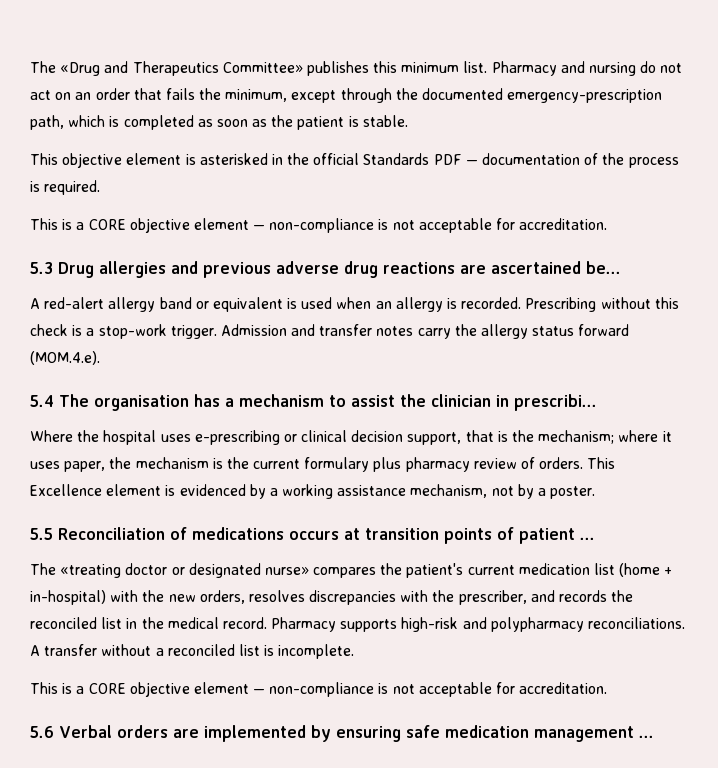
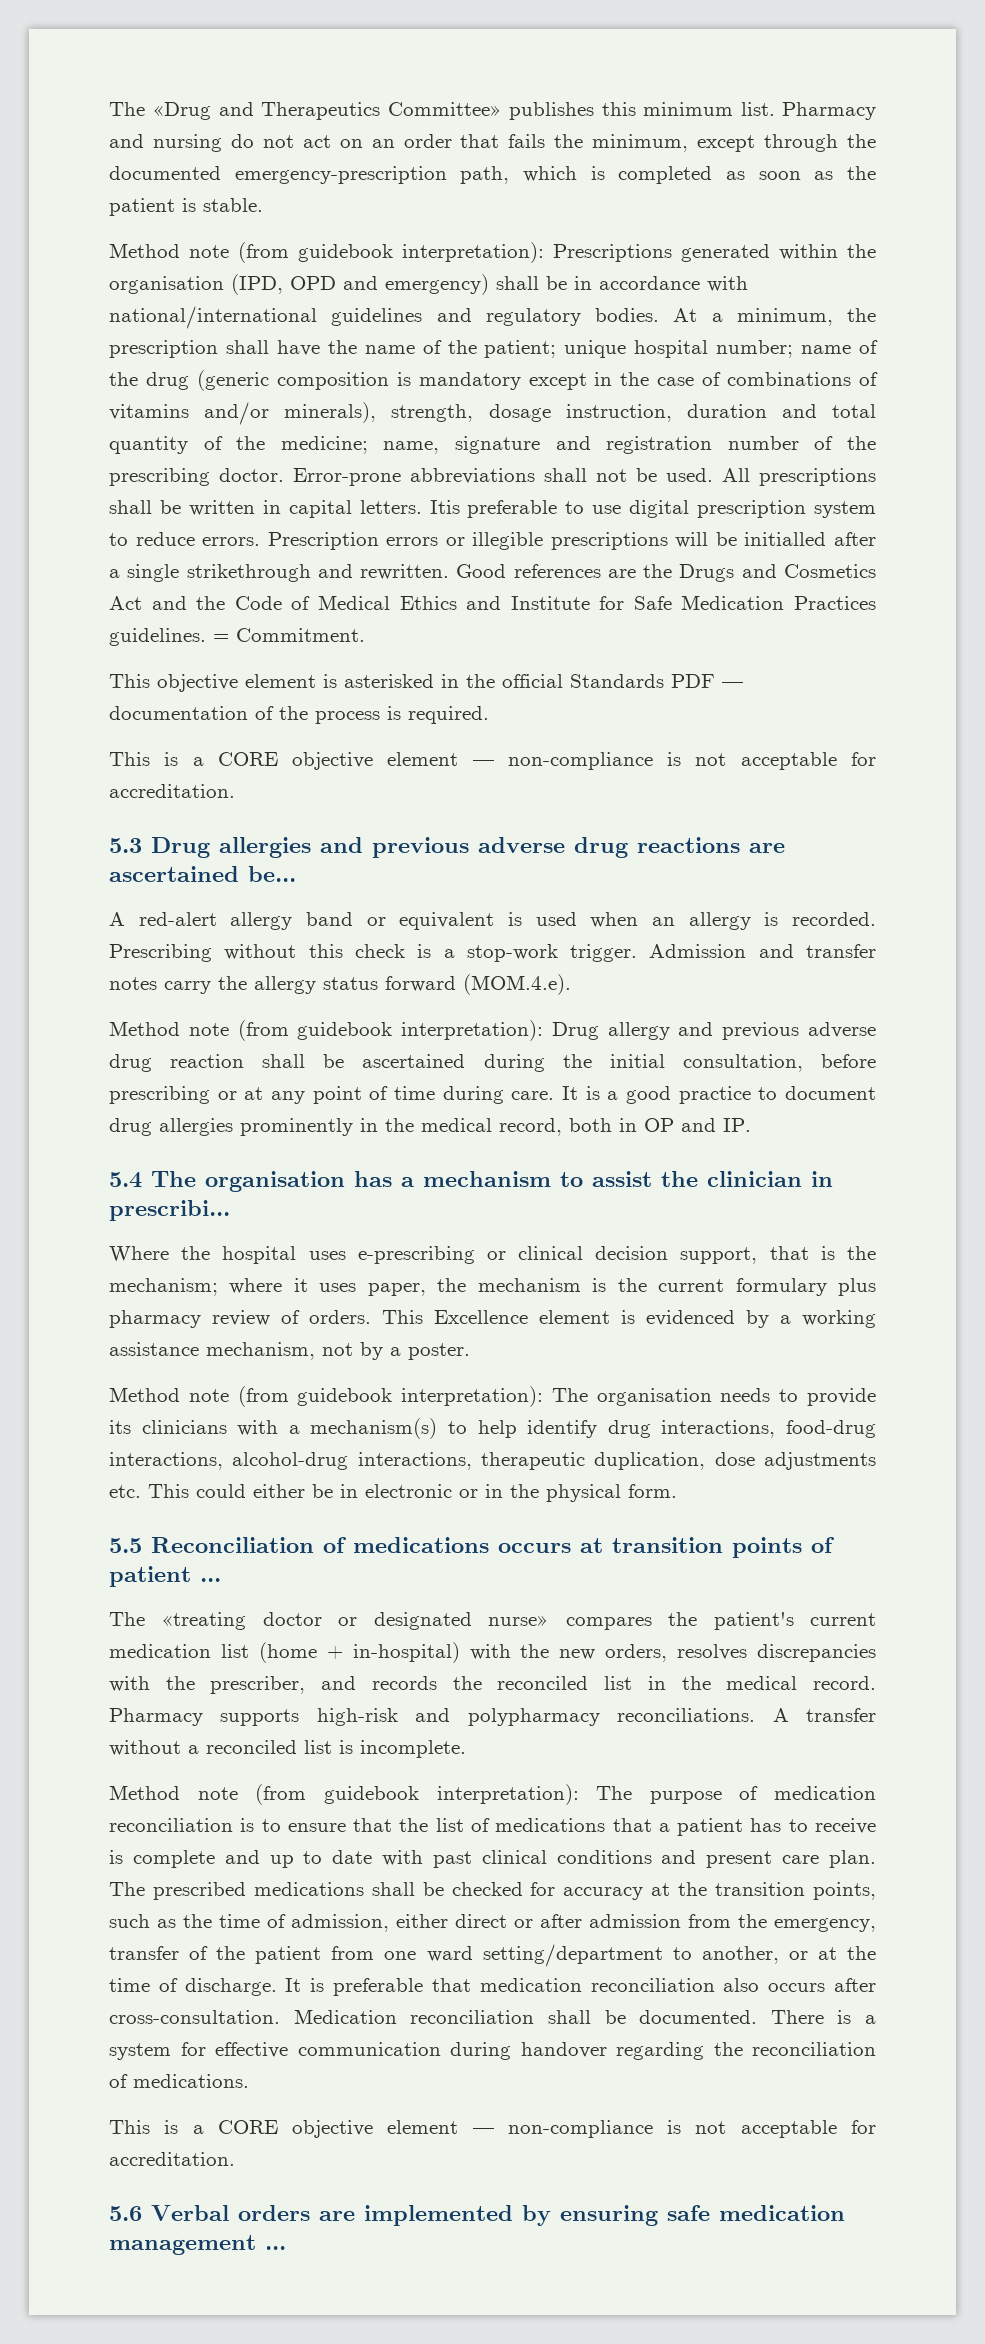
+ Method note (from guidebook interpretation): Prescriptions generated within the organisation (IPD, OPD and emergency) shall be in accordance with national/international guidelines and regulatory bodies. At a minimum, the prescription shall have the name of the patient; unique hospital number; name of the drug (generic composition is mandatory except in the case of combinations of vitamins and/or minerals), strength, dosage instruction, duration and total quantity of the medicine; name, signature and registration number of the prescribing doctor. Error-prone abbreviations shall not be used. All prescriptions shall be written in capital letters. Itis preferable to use digital prescription system to reduce errors. Prescription errors or illegible prescriptions will be initialled after a single strikethrough and rewritten. Good references are the Drugs and Cosmetics Act and the Code of Medical Ethics and Institute for Safe Medication Practices guidelines. = Commitment.
+ Method note (from guidebook interpretation): Drug allergy and previous adverse drug reaction shall be ascertained during the initial consultation, before prescribing or at any point of time during care. It is a good practice to document drug allergies prominently in the medical record, both in OP and IP.
+ Method note (from guidebook interpretation): The organisation needs to provide its clinicians with a mechanism(s) to help identify drug interactions, food-drug interactions, alcohol-drug interactions, therapeutic duplication, dose adjustments etc. This could either be in electronic or in the physical form.
+ Method note (from guidebook interpretation): The purpose of medication reconciliation is to ensure that the list of medications that a patient has to receive is complete and up to date with past clinical conditions and present care plan. The prescribed medications shall be checked for accuracy at the transition points, such as the time of admission, either direct or after admission from the emergency, transfer of the patient from one ward setting/department to another, or at the time of discharge. It is preferable that medication reconciliation also occurs after cross-consultation. Medication reconciliation shall be documented. There is a system for effective communication during handover regarding the reconciliation of medications.

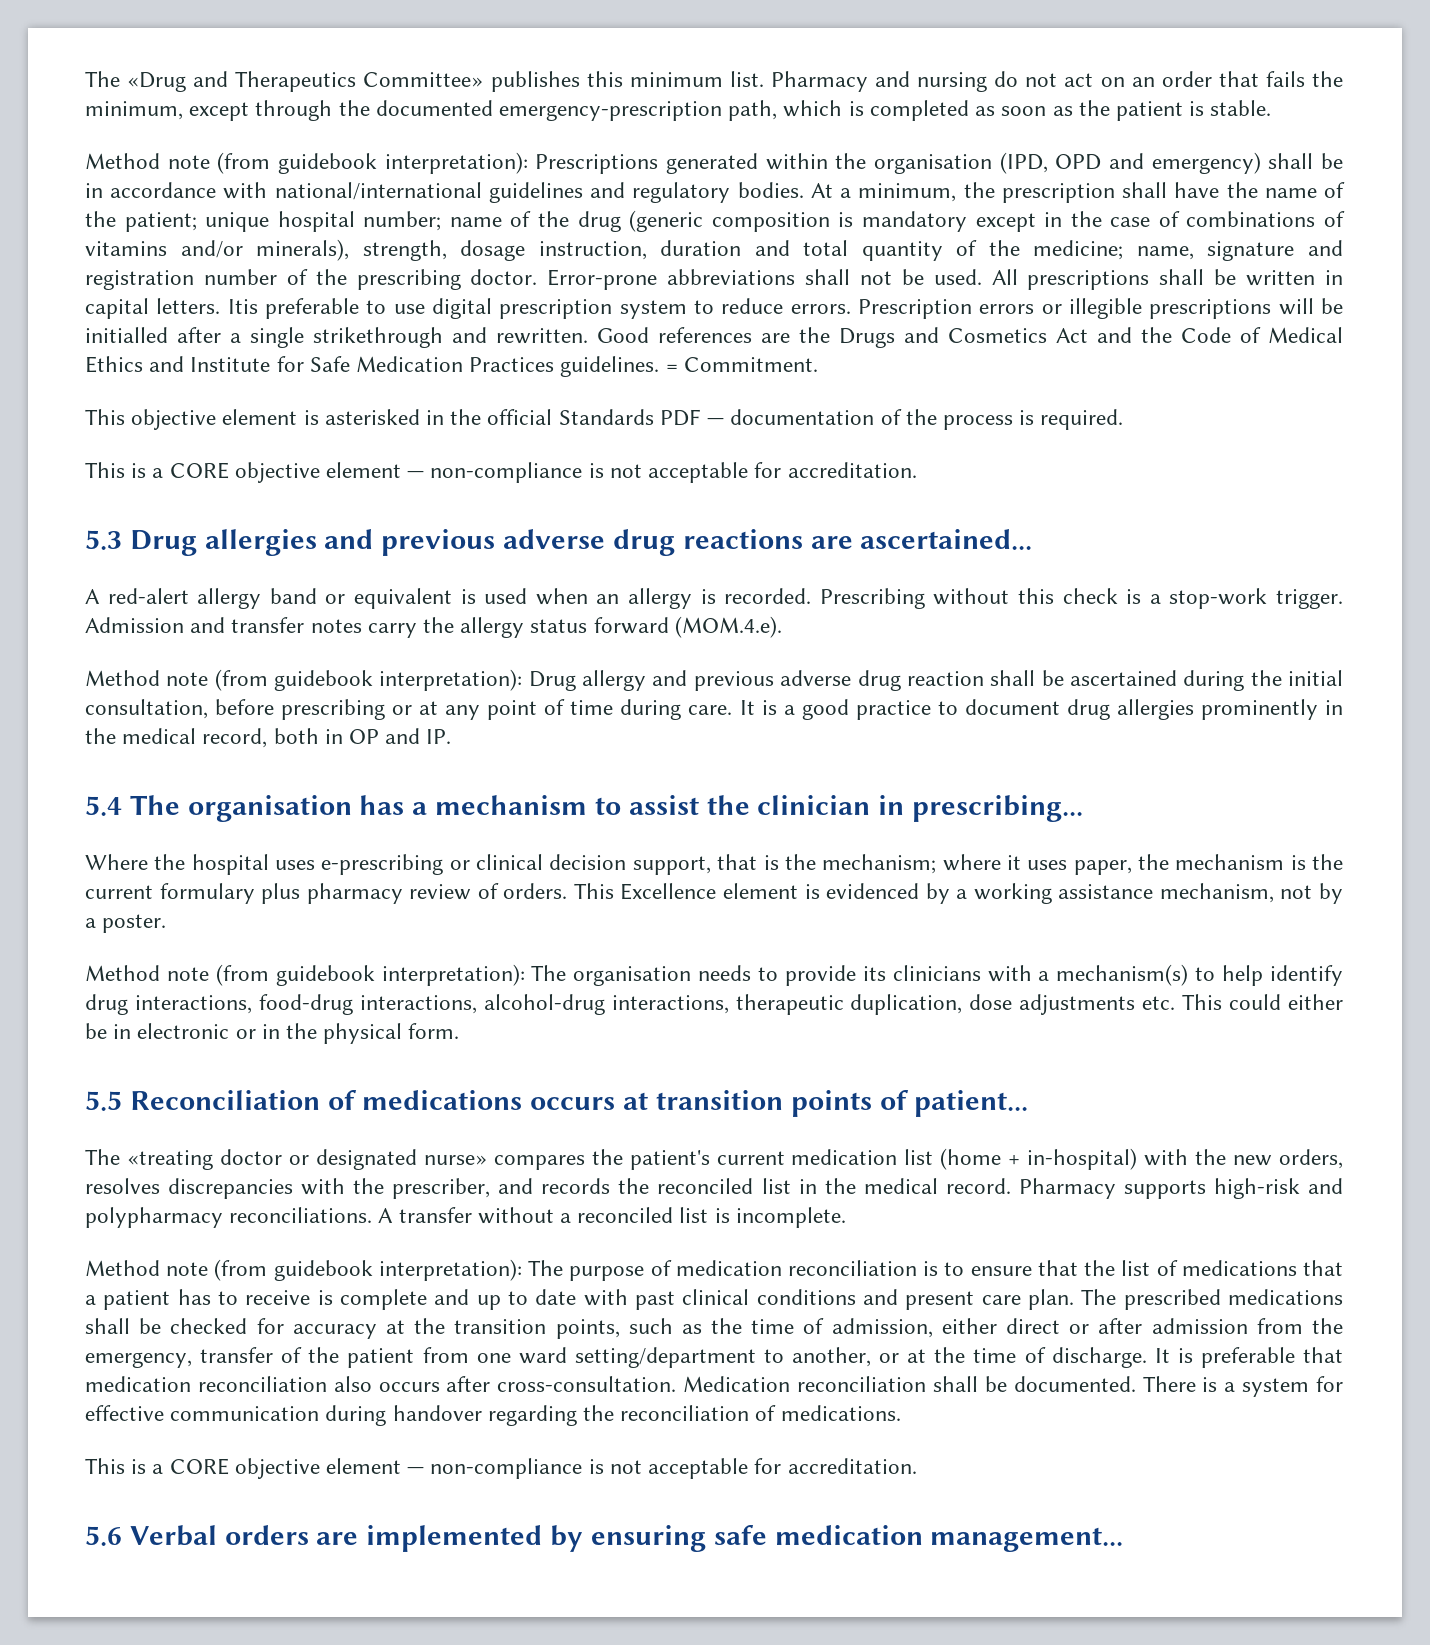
- 5.3 Drug allergies and previous adverse drug reactions are ascertained be...
+ 5.3 Drug allergies and previous adverse drug reactions are ascertained...
- 5.4 The organisation has a mechanism to assist the clinician in prescribi...
+ 5.4 The organisation has a mechanism to assist the clinician in prescribing...
- 5.5 Reconciliation of medications occurs at transition points of patient ...
+ 5.5 Reconciliation of medications occurs at transition points of patient...
- 5.6 Verbal orders are implemented by ensuring safe medication management ...
+ 5.6 Verbal orders are implemented by ensuring safe medication management...

